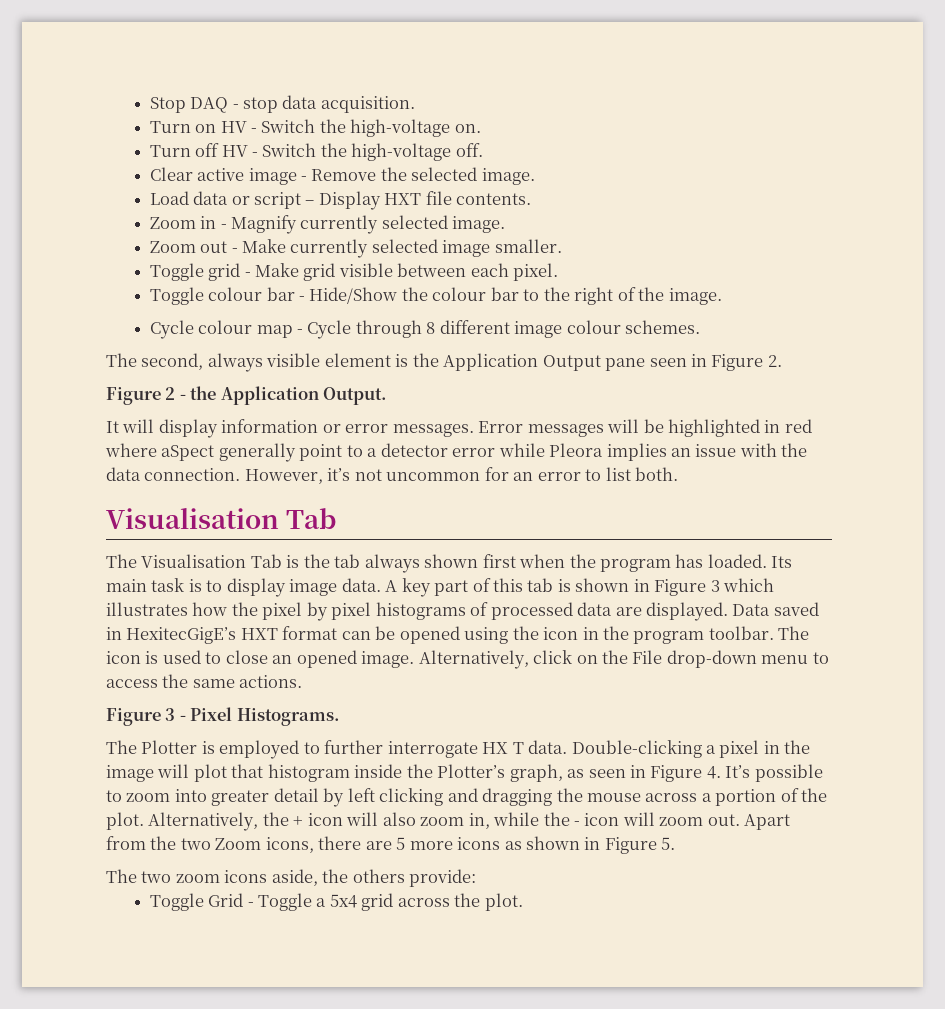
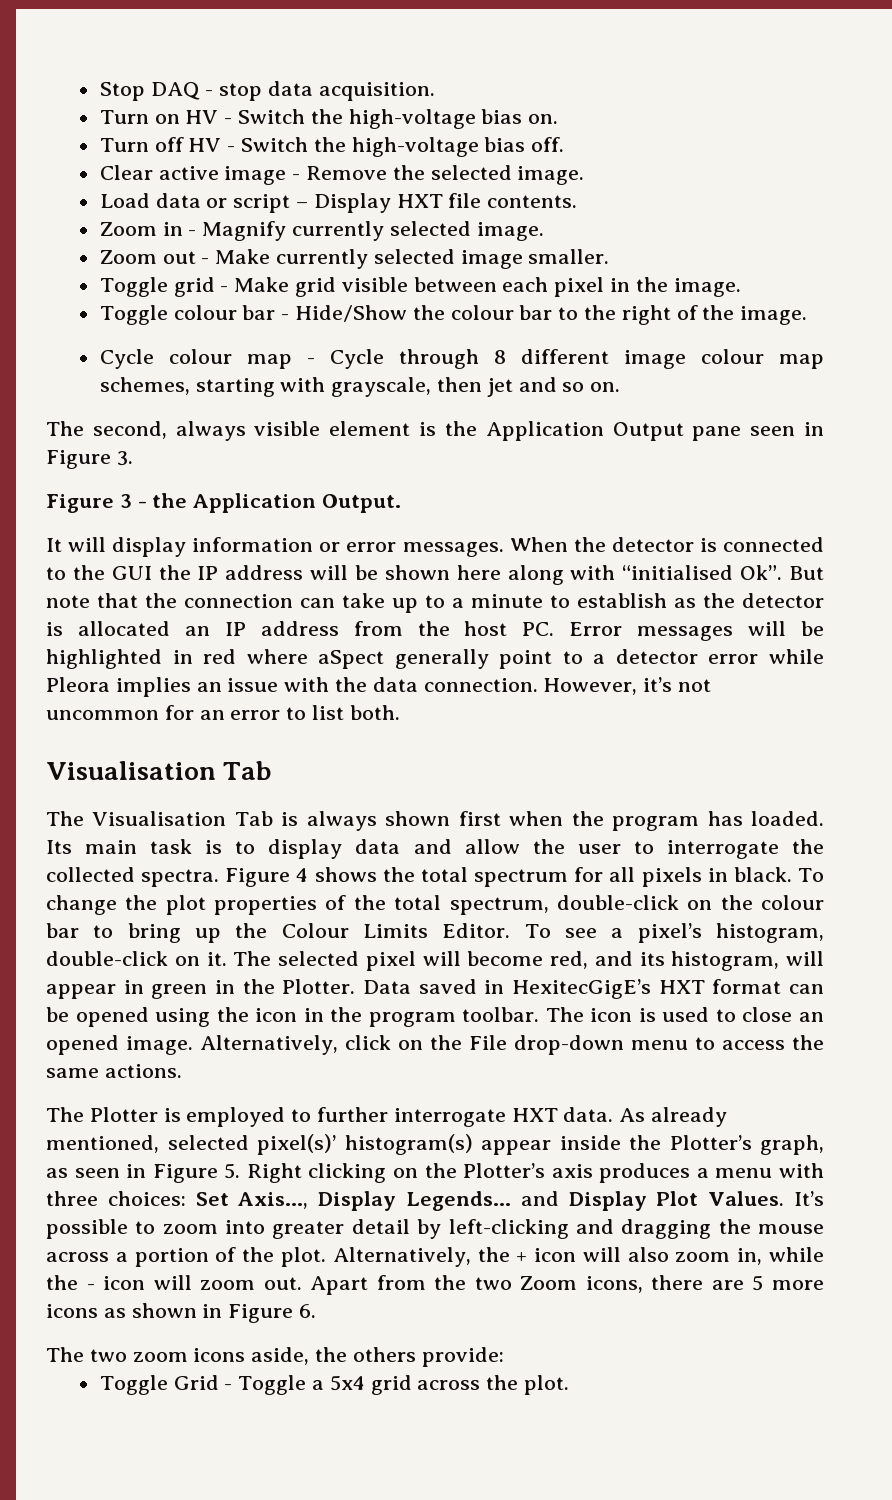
- Turn on HV - Switch the high-voltage on.
+ Turn on HV - Switch the high-voltage bias on.
- Turn off HV - Switch the high-voltage off.
+ Turn off HV - Switch the high-voltage bias off.
- Toggle grid - Make grid visible between each pixel.
+ Toggle grid - Make grid visible between each pixel in the image.
- Cycle colour map - Cycle through 8 different image colour schemes.
+ Cycle colour map - Cycle through 8 different image colour map schemes, starting with grayscale, then jet and so on.
- The second, always visible element is the Application Output pane seen in Figure 2.
- Figure 2 - the Application Output.
+ The second, always visible element is the Application Output pane seen in Figure 3.
+ Figure 3 - the Application Output.
- Error messages will be highlighted in red where aSpect generally point to a detector error while Pleora implies an issue with the data connection.
+ When the detector is connected to the GUI the IP address will be shown here along with “initialised Ok”. But note that the connection can take up to a minute to establish as the detector is allocated an IP address from the host PC. Error messages will be highlighted in red where aSpect generally point to a detector error while Pleora implies an issue with the data connection.
- The Visualisation Tab is the tab always shown first when the program has loaded.
+ The Visualisation Tab is always shown first when the program has loaded.
- Its main task is to display image data. A key part of this tab is shown in Figure 3 which illustrates how the pixel by pixel histograms of processed data are displayed.
+ Its main task is to display data and allow the user to interrogate the collected spectra. Figure 4 shows the total spectrum for all pixels in black. To change the plot properties of the total spectrum, double-click on the colour bar to bring up the Colour Limits Editor. To see a pixel’s histogram, double-click on it. The selected pixel will become red, and its histogram, will appear in green in the Plotter.
- Figure 3 - Pixel Histograms.
- The Plotter is employed to further interrogate HX T data. Double-clicking a pixel in the image will plot that histogram inside the Plotter’s graph, as seen in Figure 4. It’s possible to zoom into greater detail by left clicking and dragging the mouse across a portion of the plot.
+ The Plotter is employed to further interrogate HXT data. As already mentioned, selected pixel(s)’ histogram(s) appear inside the Plotter’s graph, as seen in Figure 5. Right clicking on the Plotter’s axis produces a menu with three choices: Set Axis..., Display Legends... and Display Plot Values. It’s possible to zoom into greater detail by left-clicking and dragging the mouse across a portion of the plot.
- Apart from the two Zoom icons, there are 5 more icons as shown in Figure 5.
+ Apart from the two Zoom icons, there are 5 more icons as shown in Figure 6.

